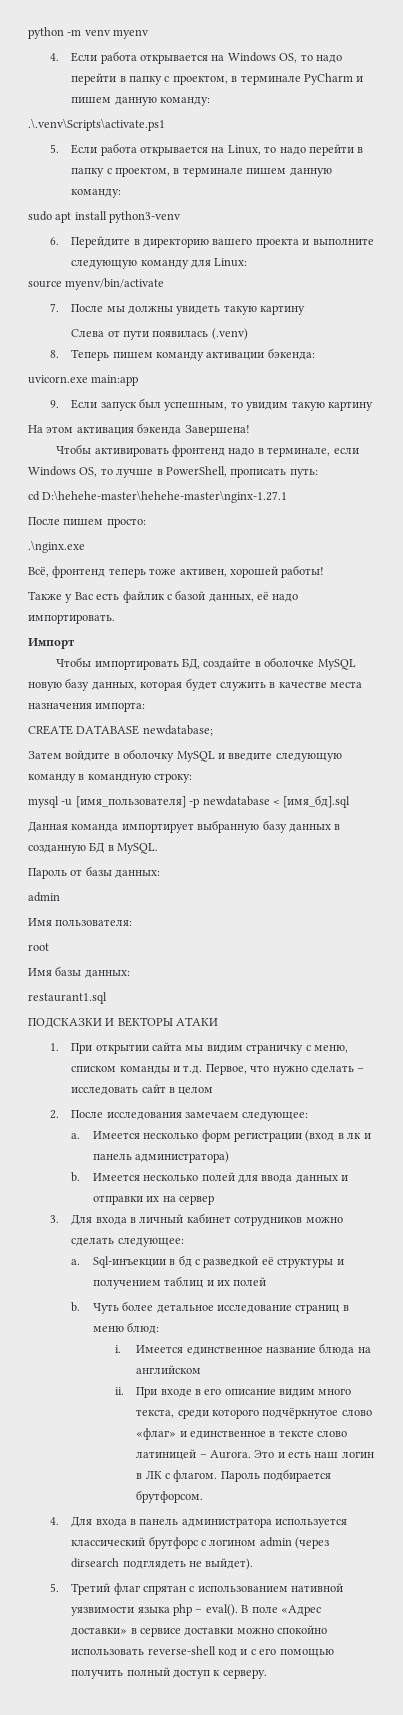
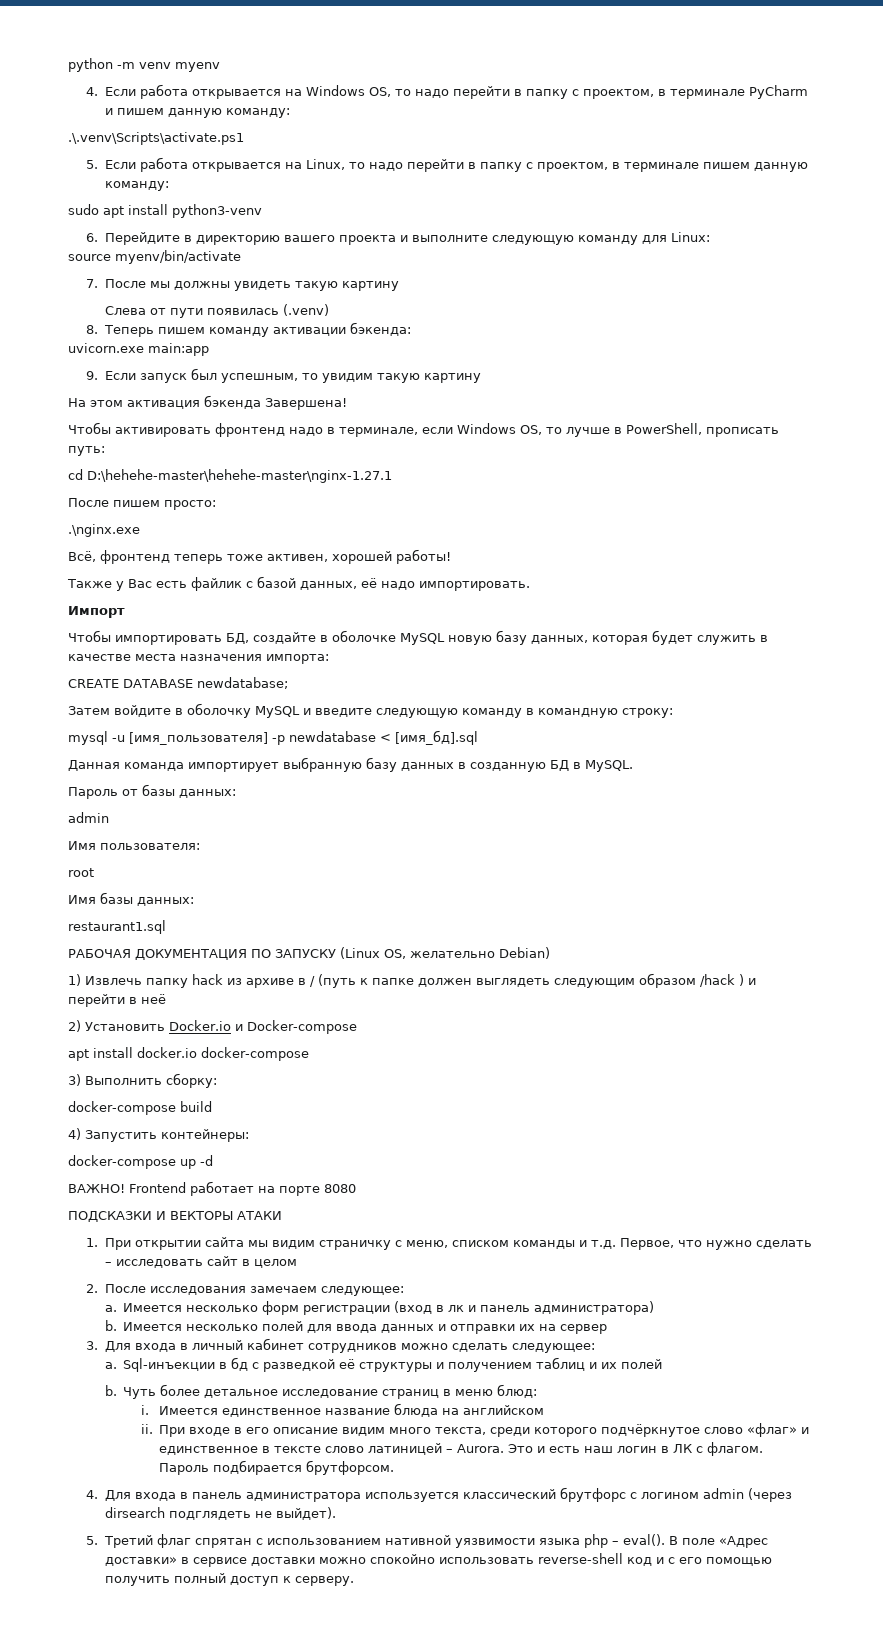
+ РАБОЧАЯ ДОКУМЕНТАЦИЯ ПО ЗАПУСКУ (Linux OS, желательно Debian)
+ 1) Извлечь папку hack из архиве в / (путь к папке должен выглядеть следующим образом /hack ) и перейти в неё
+ 2) Установить Docker.io и Docker-compose
+ apt install docker.io docker-compose
+ 3) Выполнить сборку:
+ docker-compose build
+ 4) Запустить контейнеры:
+ docker-compose up -d
+ ВАЖНО! Frontend работает на порте 8080

